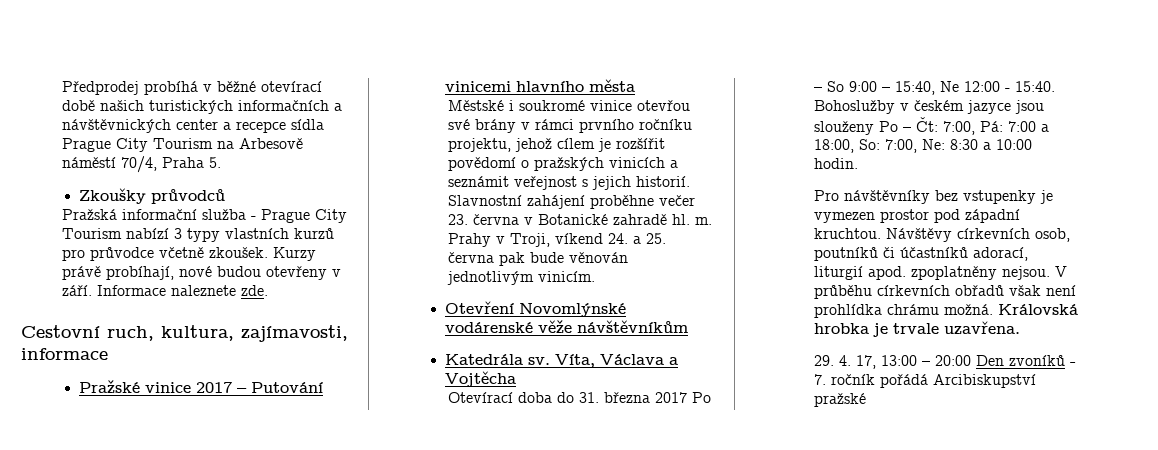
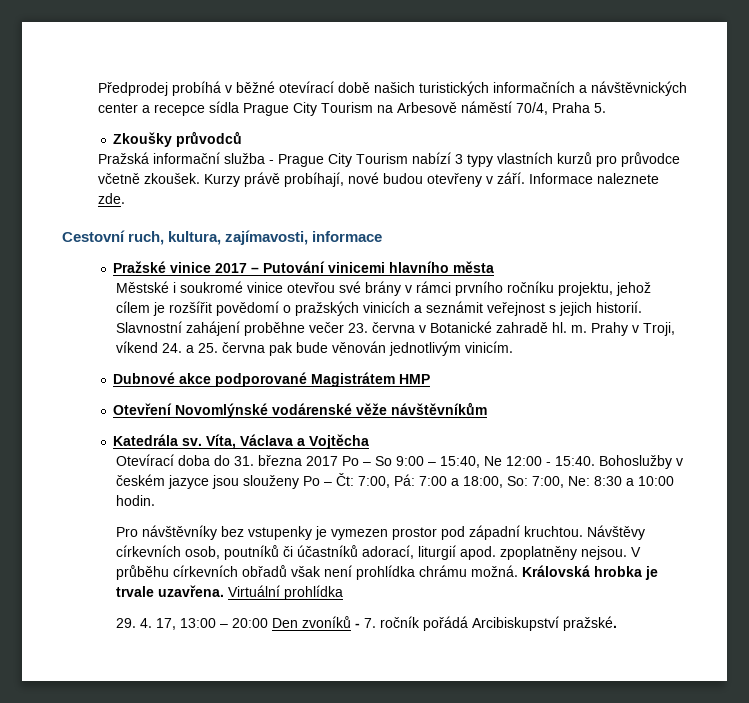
+ Dubnové akce podporované Magistrátem HMP
+ Virtuální prohlídka
- 29. 4. 17, 13:00 – 20:00 Den zvoníků - 7. ročník pořádá Arcibiskupství pražské
+ 29. 4. 17, 13:00 – 20:00 Den zvoníků - 7. ročník pořádá Arcibiskupství pražské.

